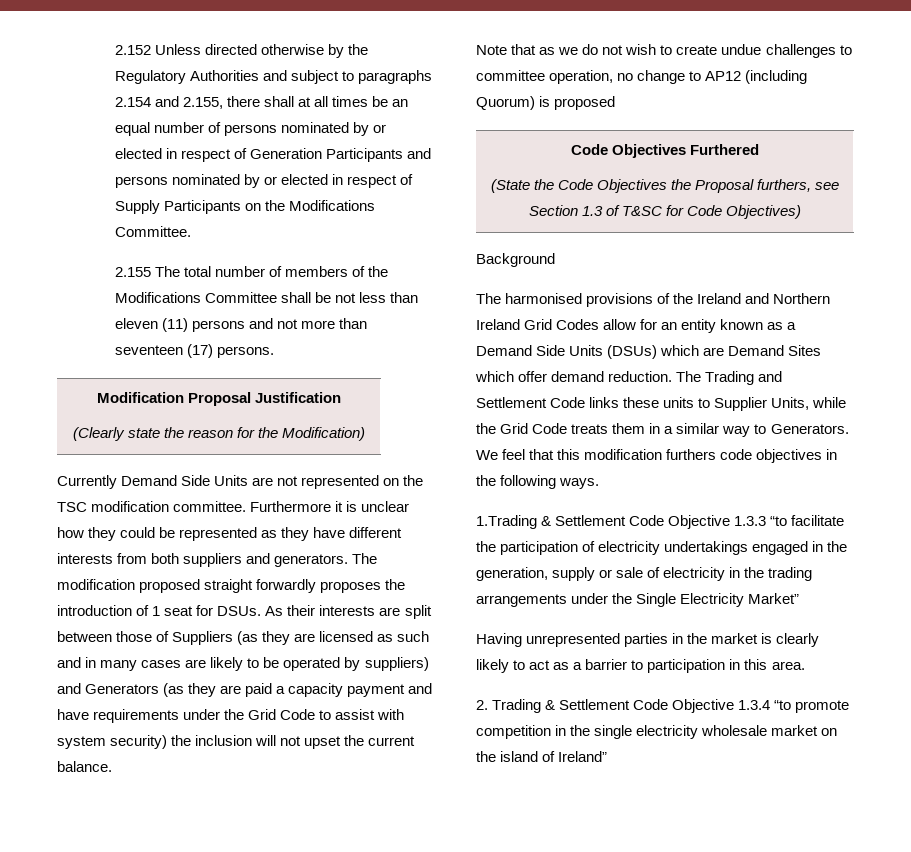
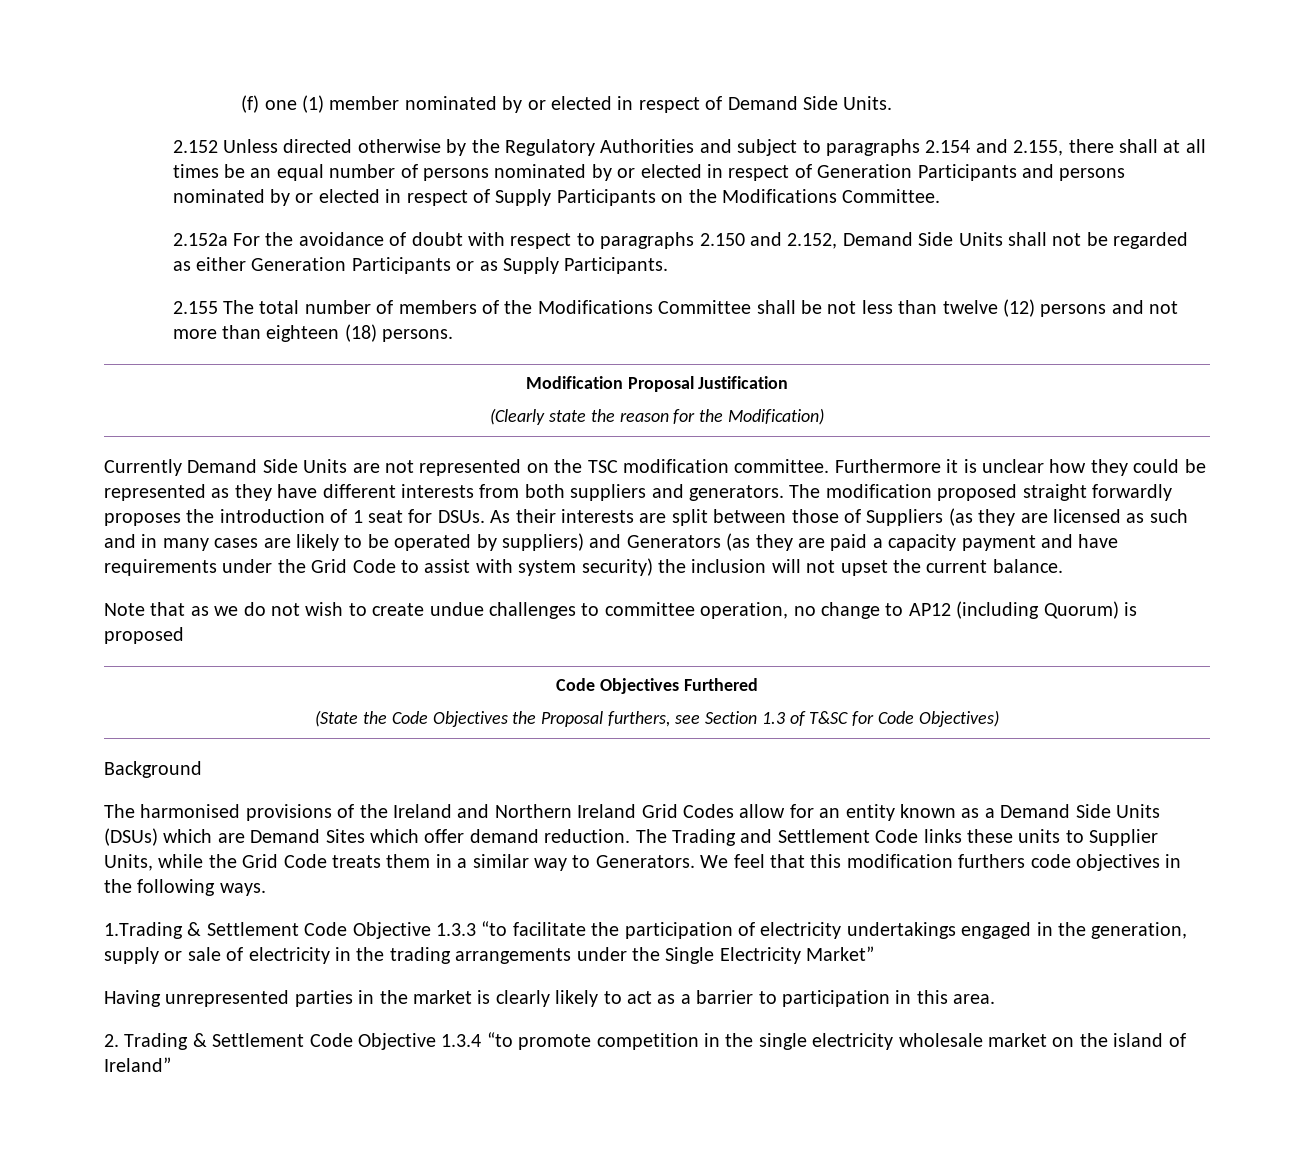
+ (f) one (1) member nominated by or elected in respect of Demand Side Units.
+ 2.152a For the avoidance of doubt with respect to paragraphs 2.150 and 2.152, Demand Side Units shall not be regarded as either Generation Participants or as Supply Participants.
- 2.155 The total number of members of the Modifications Committee shall be not less than eleven (11) persons and not more than seventeen (17) persons.
+ 2.155 The total number of members of the Modifications Committee shall be not less than twelve (12) persons and not more than eighteen (18) persons.

